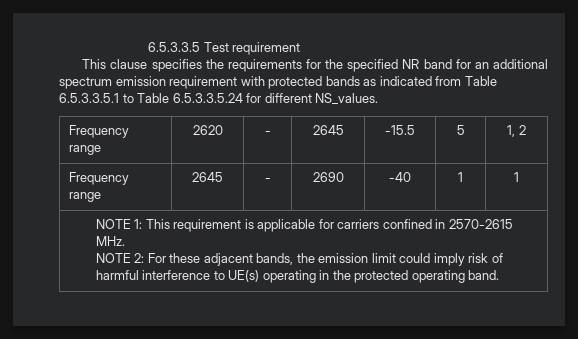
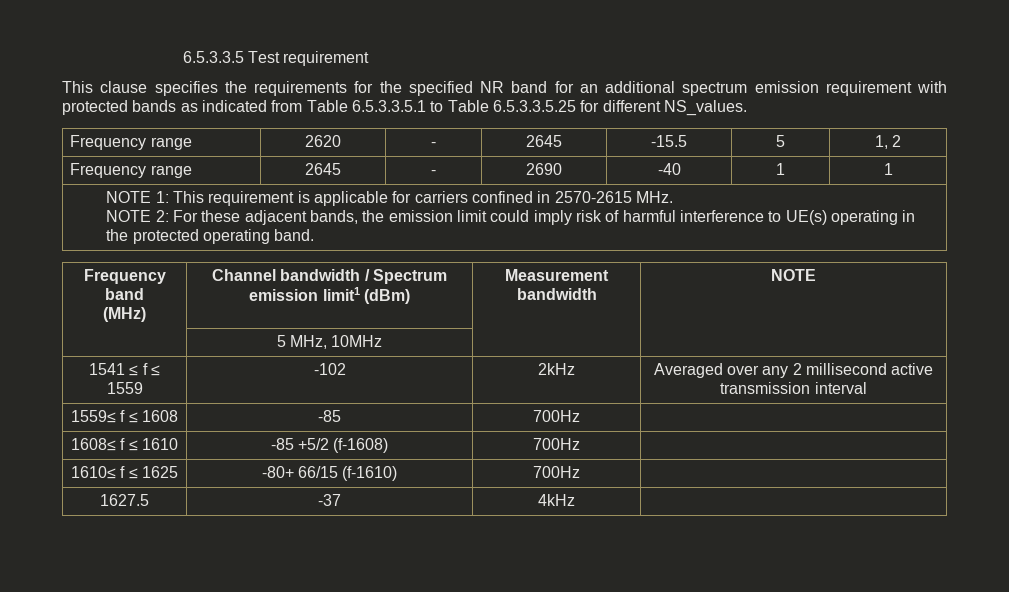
- This clause specifies the requirements for the specified NR band for an additional spectrum emission requirement with protected bands as indicated from Table 6.5.3.3.5.1 to Table 6.5.3.3.5.24 for different NS_values.
+ This clause specifies the requirements for the specified NR band for an additional spectrum emission requirement with protected bands as indicated from Table 6.5.3.3.5.1 to Table 6.5.3.3.5.25 for different NS_values.
+ Frequency band
+ (MHz) | Channel bandwidth / Spectrum emission limit1 (dBm) | Measurement bandwidth | NOTE
+ | 5 MHz, 10MHz | |
+ 1541 ≤ f ≤ 1559 | -102 | 2kHz | Averaged over any 2 millisecond active transmission interval
+ 1559≤ f ≤ 1608 | -85 | 700Hz |
+ 1608≤ f ≤ 1610 | -85 +5/2 (f-1608) | 700Hz |
+ 1610≤ f ≤ 1625 | -80+ 66/15 (f-1610) | 700Hz |
+ 1627.5 | -37 | 4kHz |

